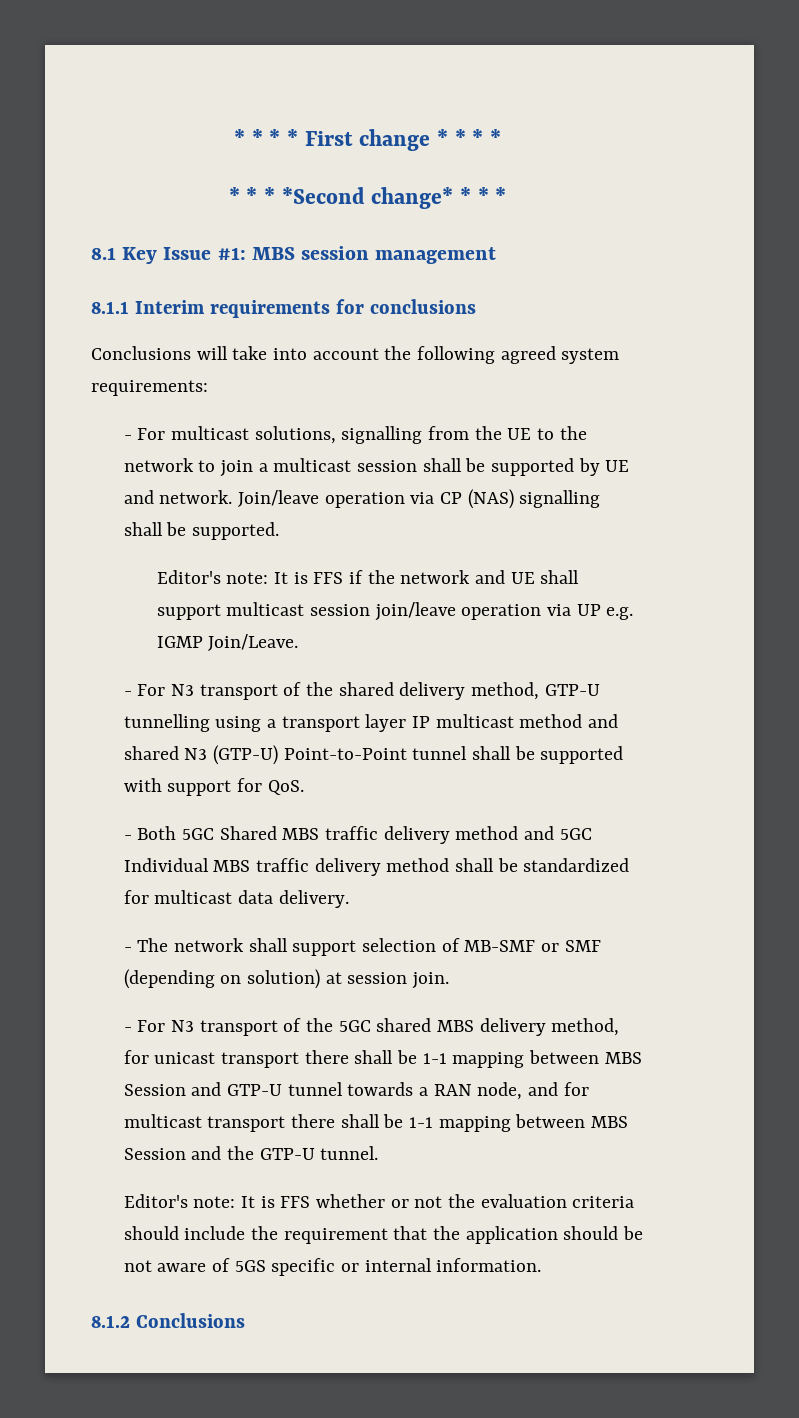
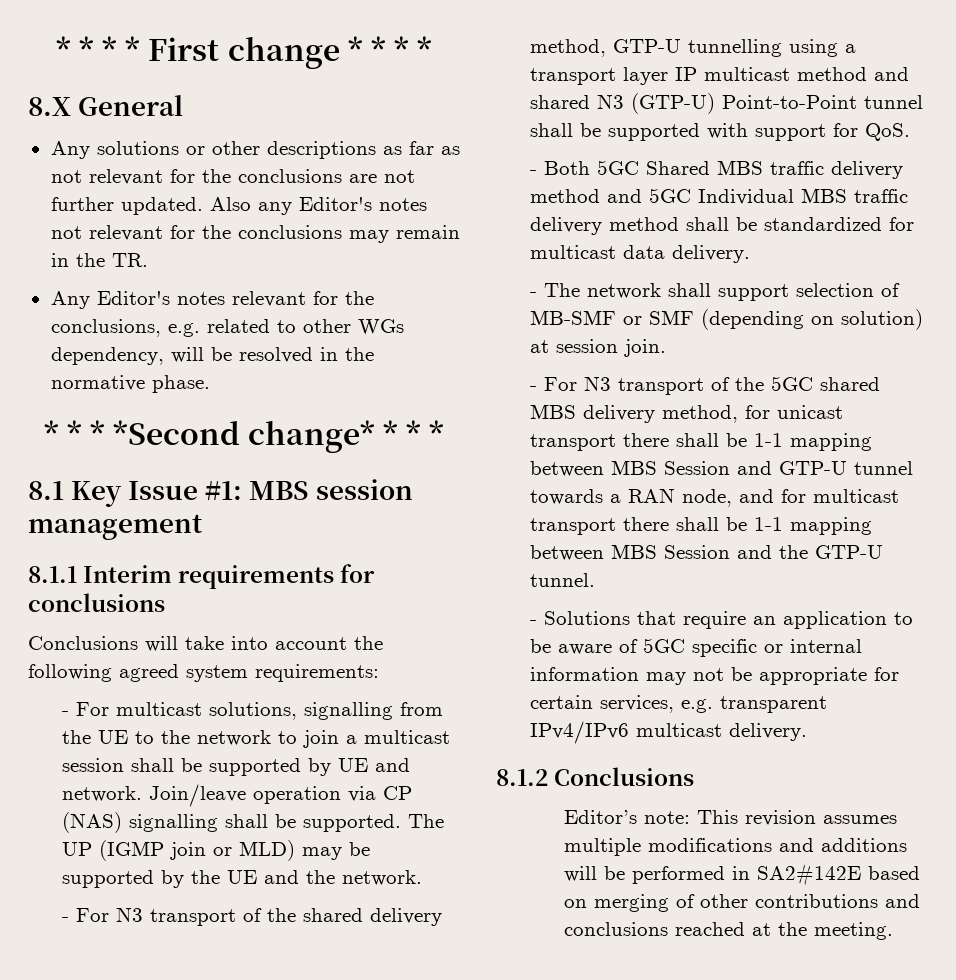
+ 8.X General
+ Any solutions or other descriptions as far as not relevant for the conclusions are not further updated. Also any Editor's notes not relevant for the conclusions may remain in the TR.
+ Any Editor's notes relevant for the conclusions, e.g. related to other WGs dependency, will be resolved in the normative phase.
- Join/leave operation via CP (NAS) signalling shall be supported.
- Editor's note: It is FFS if the network and UE shall support multicast session join/leave operation via UP e.g. IGMP Join/Leave.
+ Join/leave operation via CP (NAS) signalling shall be supported. The UP (IGMP join or MLD) may be supported by the UE and the network.
- Editor's note: It is FFS whether or not the evaluation criteria should include the requirement that the application should be not aware of 5GS specific or internal information.
+ - Solutions that require an application to be aware of 5GC specific or internal information may not be appropriate for certain services, e.g. transparent IPv4/IPv6 multicast delivery.
  8.1.2 Conclusions
+ Editor’s note: This revision assumes multiple modifications and additions will be performed in SA2#142E based on merging of other contributions and conclusions reached at the meeting.

